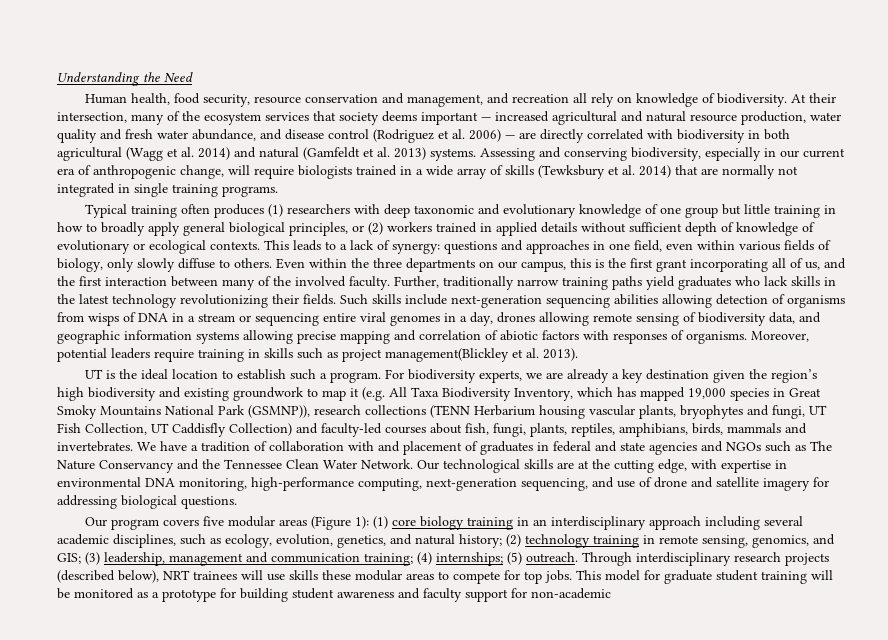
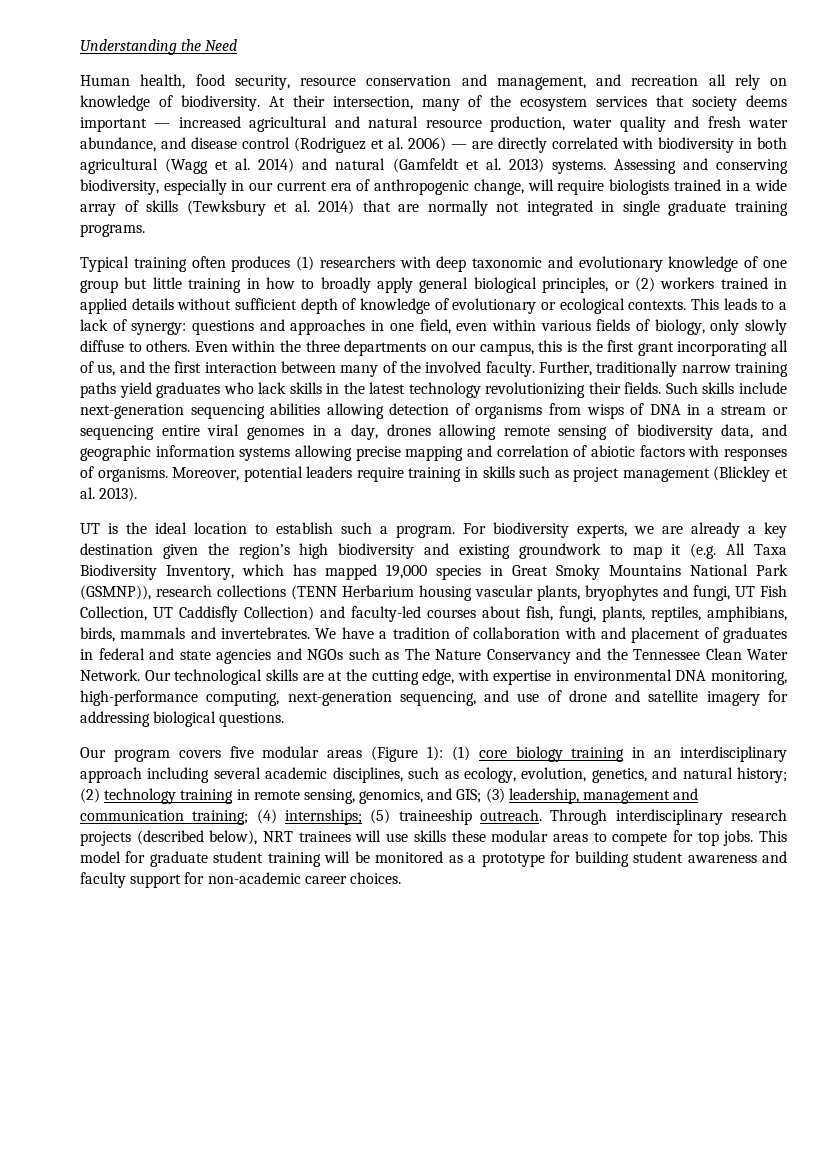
- Assessing and conserving biodiversity, especially in our current era of anthropogenic change, will require biologists trained in a wide array of skills (Tewksbury et al. 2014) that are normally not integrated in single training programs.
+ Assessing and conserving biodiversity, especially in our current era of anthropogenic change, will require biologists trained in a wide array of skills (Tewksbury et al. 2014) that are normally not integrated in single graduate training programs.
- Moreover, potential leaders require training in skills such as project management(Blickley et al. 2013).
+ Moreover, potential leaders require training in skills such as project management (Blickley et al. 2013).
- Our program covers five modular areas (Figure 1): (1) core biology training in an interdisciplinary approach including several academic disciplines, such as ecology, evolution, genetics, and natural history; (2) technology training in remote sensing, genomics, and GIS; (3) leadership, management and communication training; (4) internships; (5) outreach.
+ Our program covers five modular areas (Figure 1): (1) core biology training in an interdisciplinary approach including several academic disciplines, such as ecology, evolution, genetics, and natural history; (2) technology training in remote sensing, genomics, and GIS; (3) leadership, management and communication training; (4) internships; (5) traineeship outreach.
- This model for graduate student training will be monitored as a prototype for building student awareness and faculty support for non-academic
+ This model for graduate student training will be monitored as a prototype for building student awareness and faculty support for non-academic career choices.

